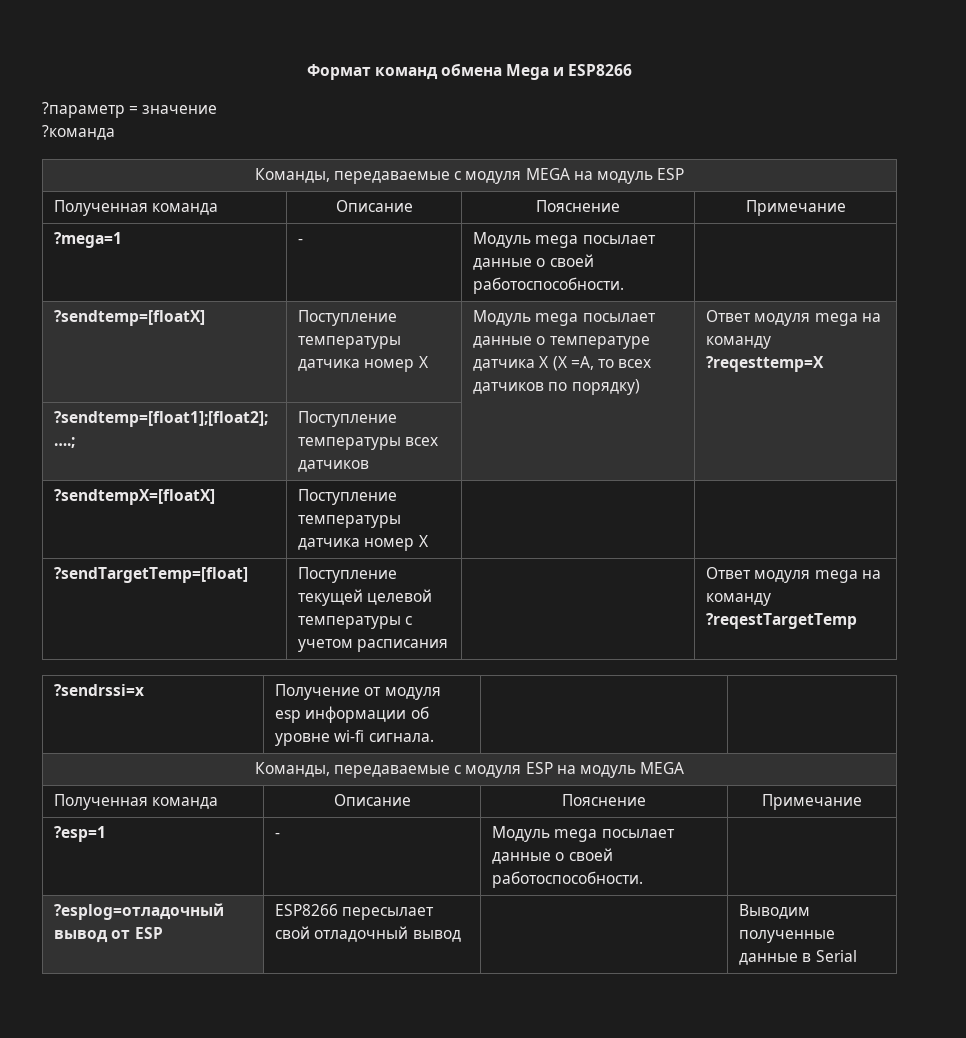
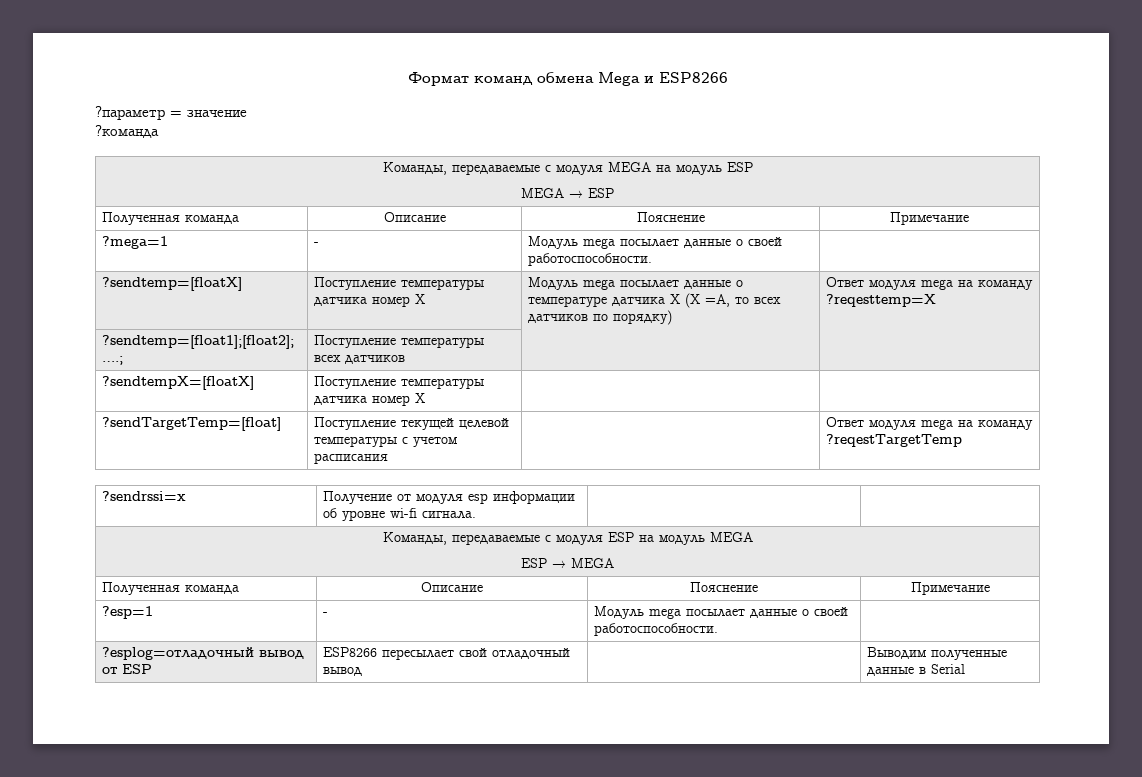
  Команды, передаваемые с модуля MEGA на модуль ESP
+ MEGA → ESP
  Команды, передаваемые с модуля ESP на модуль MEGA
+ ESP → MEGA

